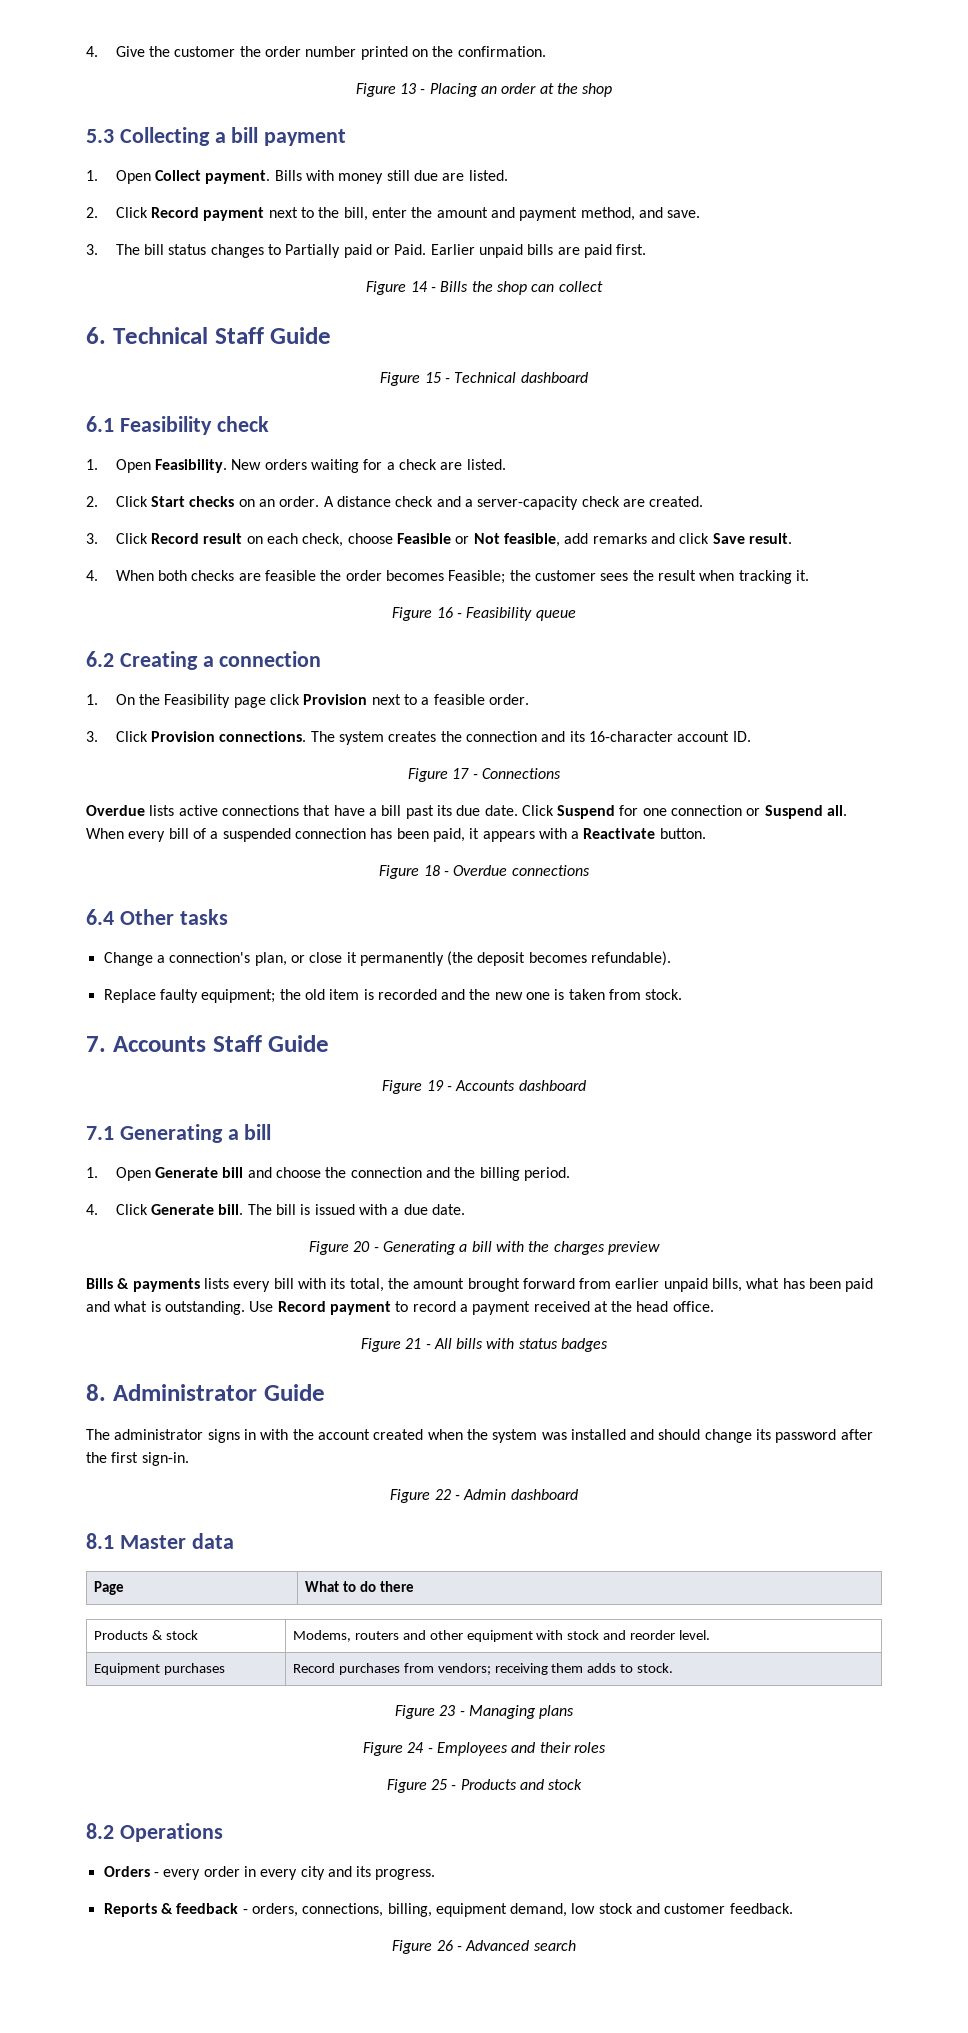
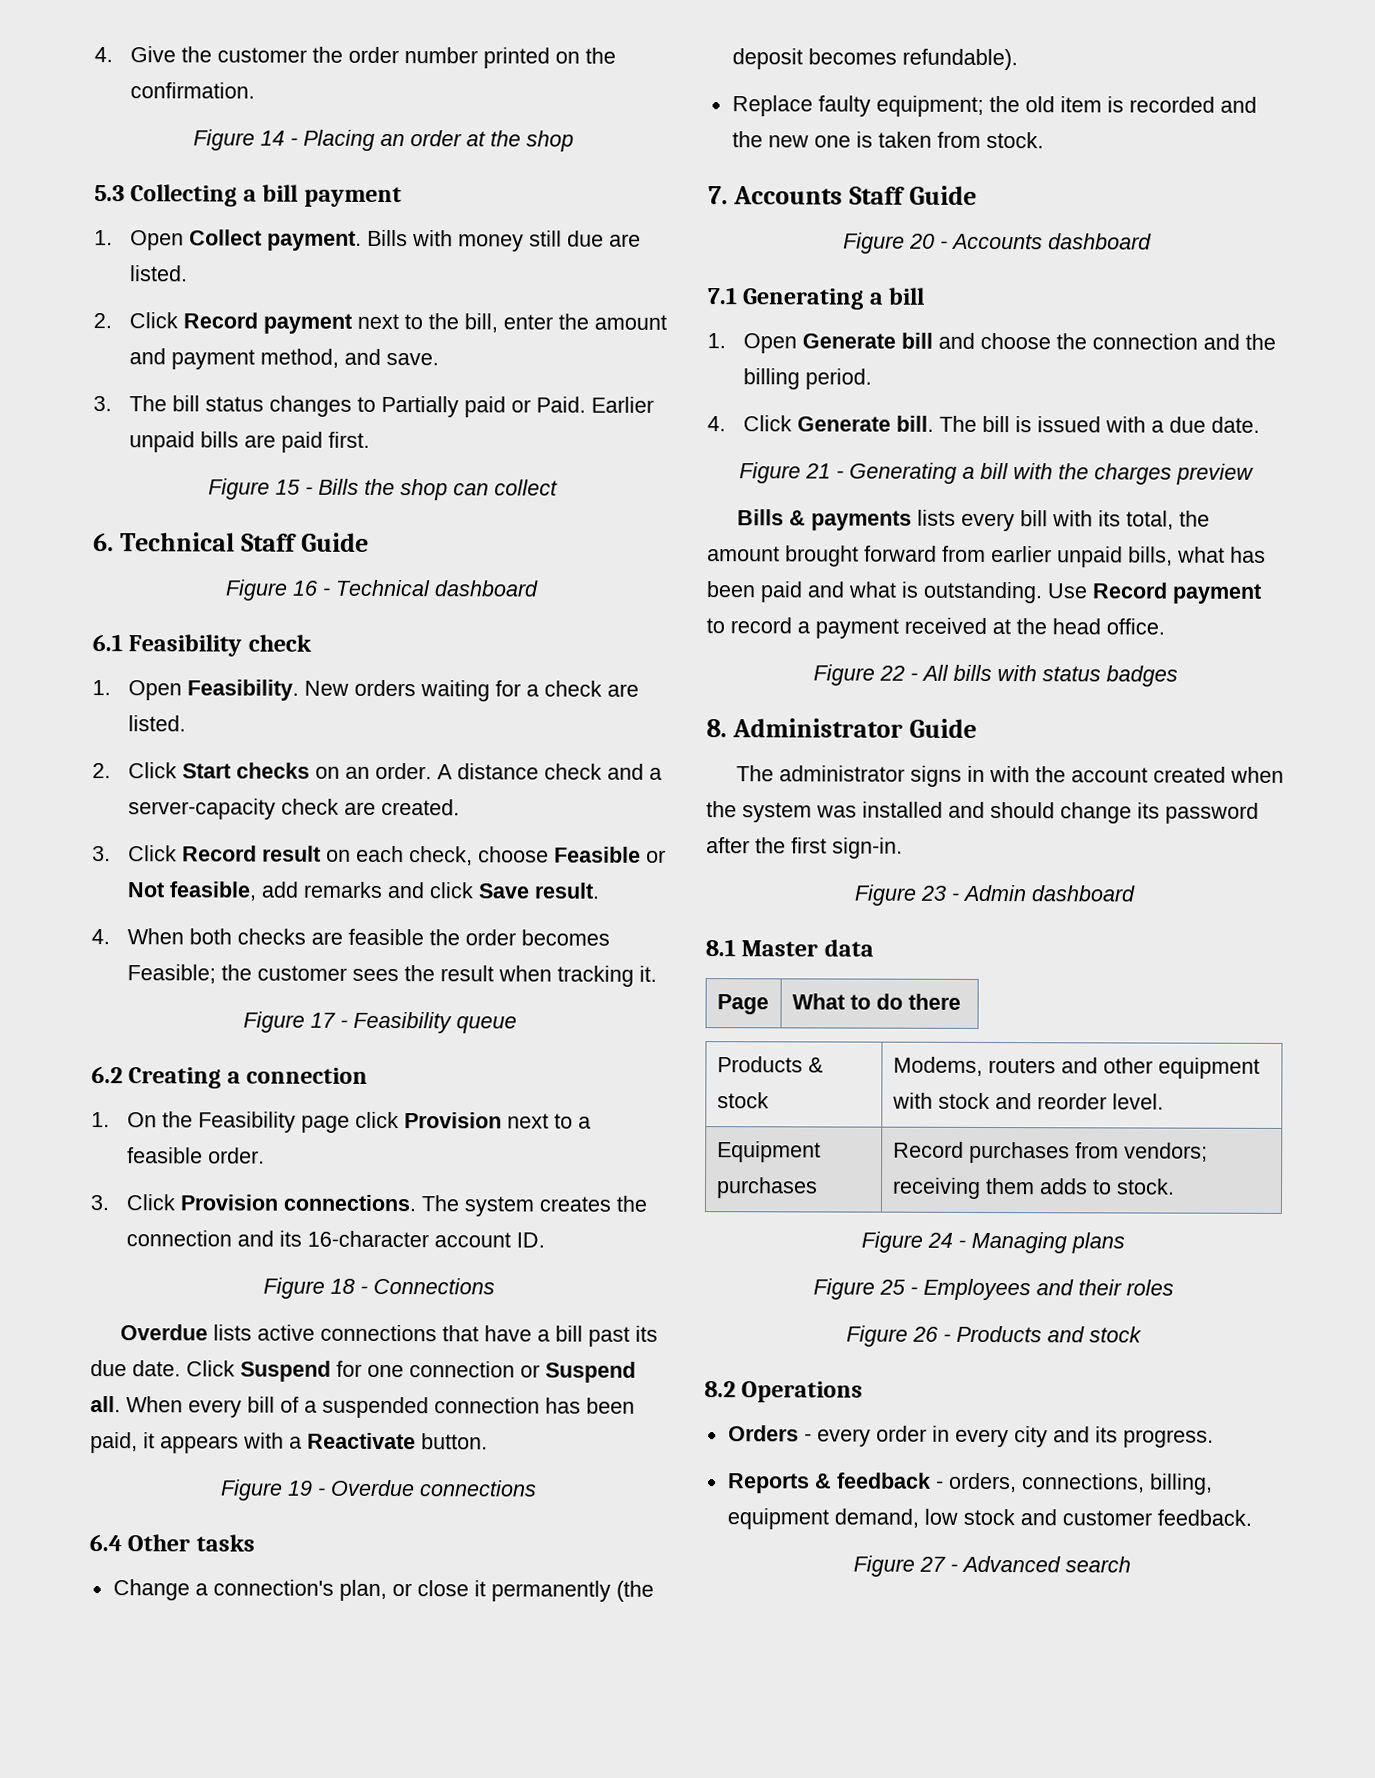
- Figure 13 - Placing an order at the shop
+ Figure 14 - Placing an order at the shop
- Figure 14 - Bills the shop can collect
+ Figure 15 - Bills the shop can collect
- Figure 15 - Technical dashboard
+ Figure 16 - Technical dashboard
- Figure 16 - Feasibility queue
+ Figure 17 - Feasibility queue
- Figure 17 - Connections
+ Figure 18 - Connections
- Figure 18 - Overdue connections
+ Figure 19 - Overdue connections
- Figure 19 - Accounts dashboard
+ Figure 20 - Accounts dashboard
- Figure 20 - Generating a bill with the charges preview
+ Figure 21 - Generating a bill with the charges preview
- Figure 21 - All bills with status badges
+ Figure 22 - All bills with status badges
- Figure 22 - Admin dashboard
+ Figure 23 - Admin dashboard
- Figure 23 - Managing plans
+ Figure 24 - Managing plans
- Figure 24 - Employees and their roles
+ Figure 25 - Employees and their roles
- Figure 25 - Products and stock
+ Figure 26 - Products and stock
- Figure 26 - Advanced search
+ Figure 27 - Advanced search

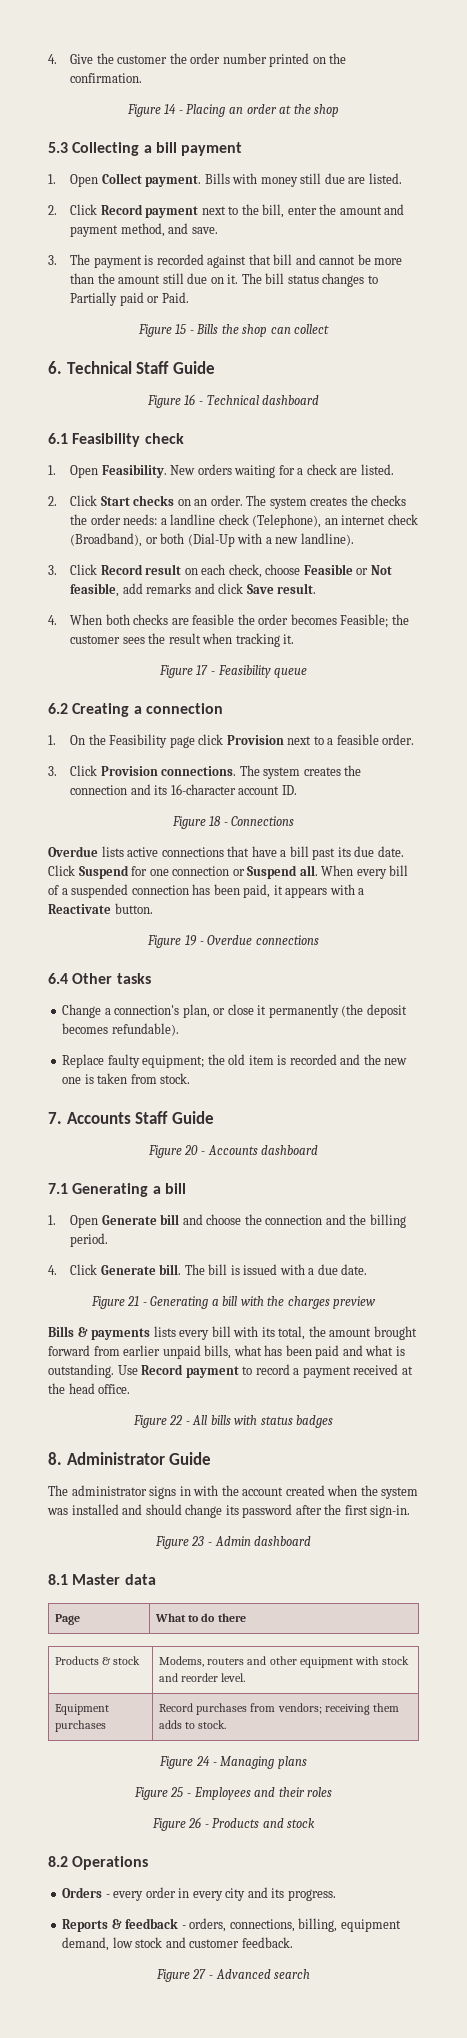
- 3. The bill status changes to Partially paid or Paid. Earlier unpaid bills are paid first.
+ 3. The payment is recorded against that bill and cannot be more than the amount still due on it. The bill status changes to Partially paid or Paid.
- A distance check and a server-capacity check are created.
+ The system creates the checks the order needs: a landline check (Telephone), an internet check (Broadband), or both (Dial-Up with a new landline).

